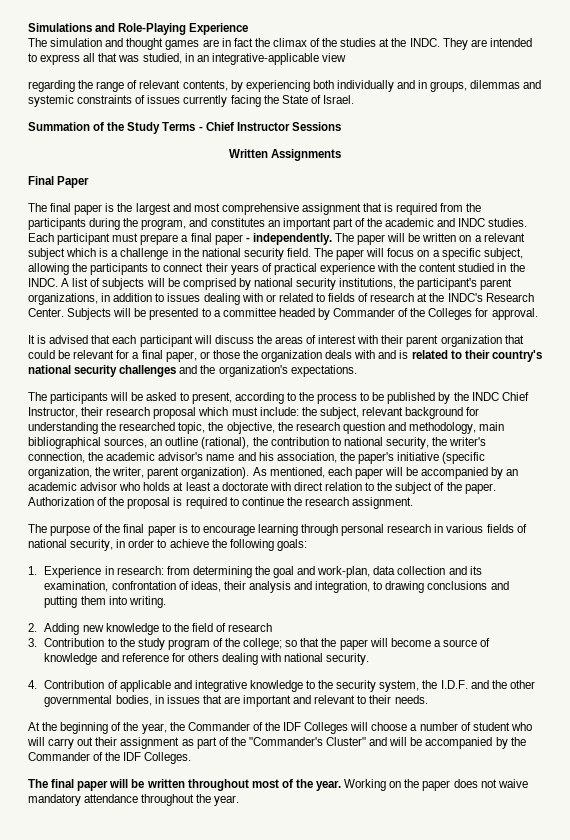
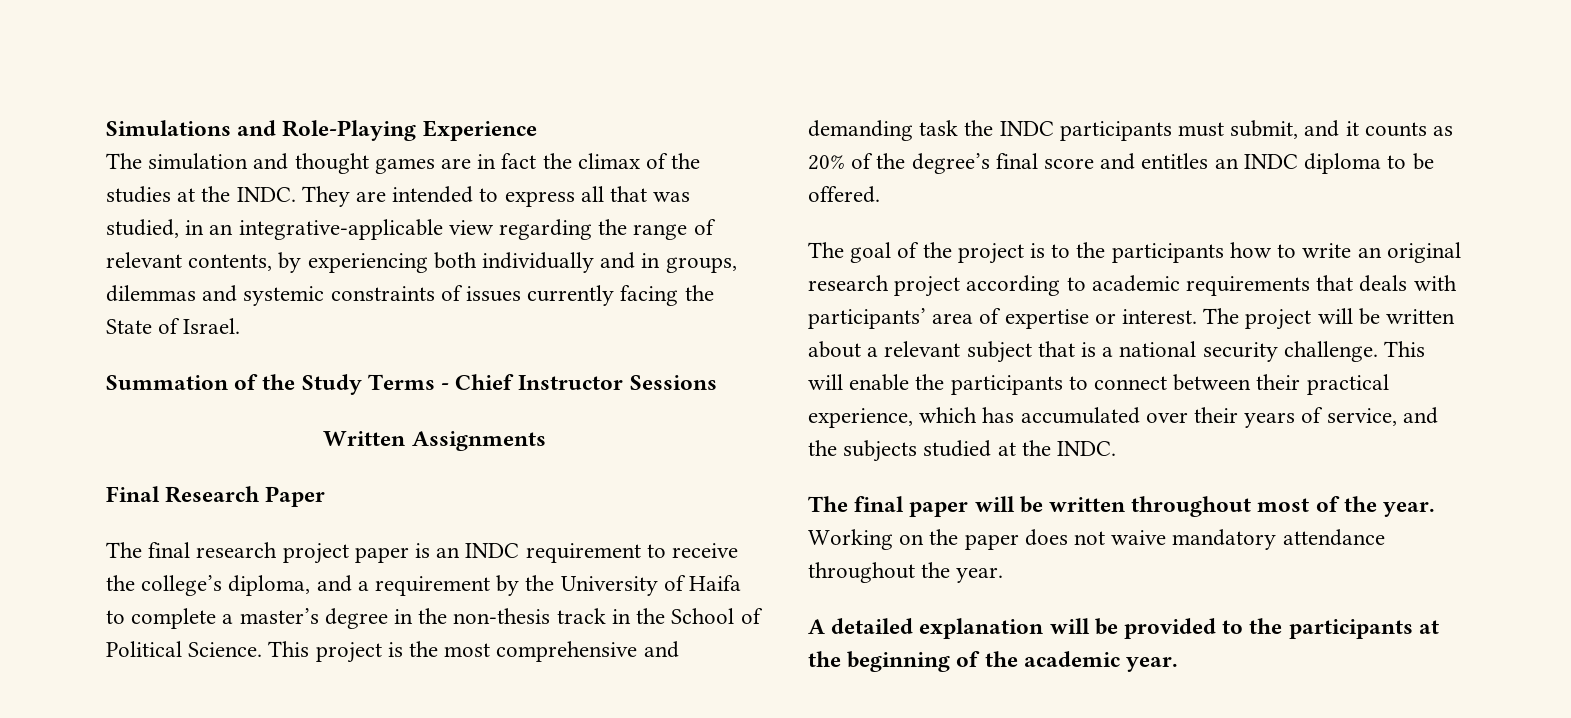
- They are intended to express all that was studied, in an integrative-applicable view
- regarding the range of relevant contents, by experiencing both individually and in groups, dilemmas and systemic constraints of issues currently facing the State of Israel.
+ They are intended to express all that was studied, in an integrative-applicable view regarding the range of relevant contents, by experiencing both individually and in groups, dilemmas and systemic constraints of issues currently facing the State of Israel.
- Final Paper
+ Final Research Paper
- The final paper is the largest and most comprehensive assignment that is required from the participants during the program, and constitutes an important part of the academic and INDC studies. Each participant must prepare a final paper - independently. The paper will be written on a relevant subject which is a challenge in the national security field. The paper will focus on a specific subject, allowing the participants to connect their years of practical experience with the content studied in the INDC. A list of subjects will be comprised by national security institutions, the participant's parent organizations, in addition to issues dealing with or related to fields of research at the INDC's Research Center. Subjects will be presented to a committee headed by Commander of the Colleges for approval.
- It is advised that each participant will discuss the areas of interest with their parent organization that could be relevant for a final paper, or those the organization deals with and is related to their country's national security challenges and the organization's expectations.
- The participants will be asked to present, according to the process to be published by the INDC Chief Instructor, their research proposal which must include: the subject, relevant background for understanding the researched topic, the objective, the research question and methodology, main bibliographical sources, an outline (rational), the contribution to national security, the writer's connection, the academic advisor's name and his association, the paper's initiative (specific organization, the writer, parent organization). As mentioned, each paper will be accompanied by an academic advisor who holds at least a doctorate with direct relation to the subject of the paper. Authorization of the proposal is required to continue the research assignment.
- The purpose of the final paper is to encourage learning through personal research in various fields of national security, in order to achieve the following goals:
- 1. Experience in research: from determining the goal and work-plan, data collection and its examination, confrontation of ideas, their analysis and integration, to drawing conclusions and putting them into writing.
- 2. Adding new knowledge to the field of research
- 3. Contribution to the study program of the college; so that the paper will become a source of knowledge and reference for others dealing with national security.
- 4. Contribution of applicable and integrative knowledge to the security system, the I.D.F. and the other governmental bodies, in issues that are important and relevant to their needs.
- At the beginning of the year, the Commander of the IDF Colleges will choose a number of student who will carry out their assignment as part of the "Commander's Cluster" and will be accompanied by the Commander of the IDF Colleges.
+ The final research project paper is an INDC requirement to receive the college’s diploma, and a requirement by the University of Haifa to complete a master’s degree in the non-thesis track in the School of Political Science. This project is the most comprehensive and demanding task the INDC participants must submit, and it counts as 20% of the degree’s final score and entitles an INDC diploma to be offered.
+ The goal of the project is to the participants how to write an original research project according to academic requirements that deals with participants’ area of expertise or interest. The project will be written about a relevant subject that is a national security challenge. This will enable the participants to connect between their practical experience, which has accumulated over their years of service, and the subjects studied at the INDC.
+ A detailed explanation will be provided to the participants at the beginning of the academic year.

